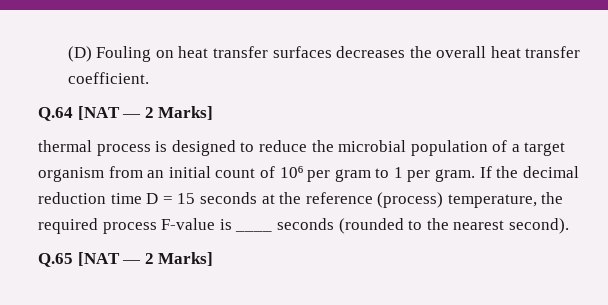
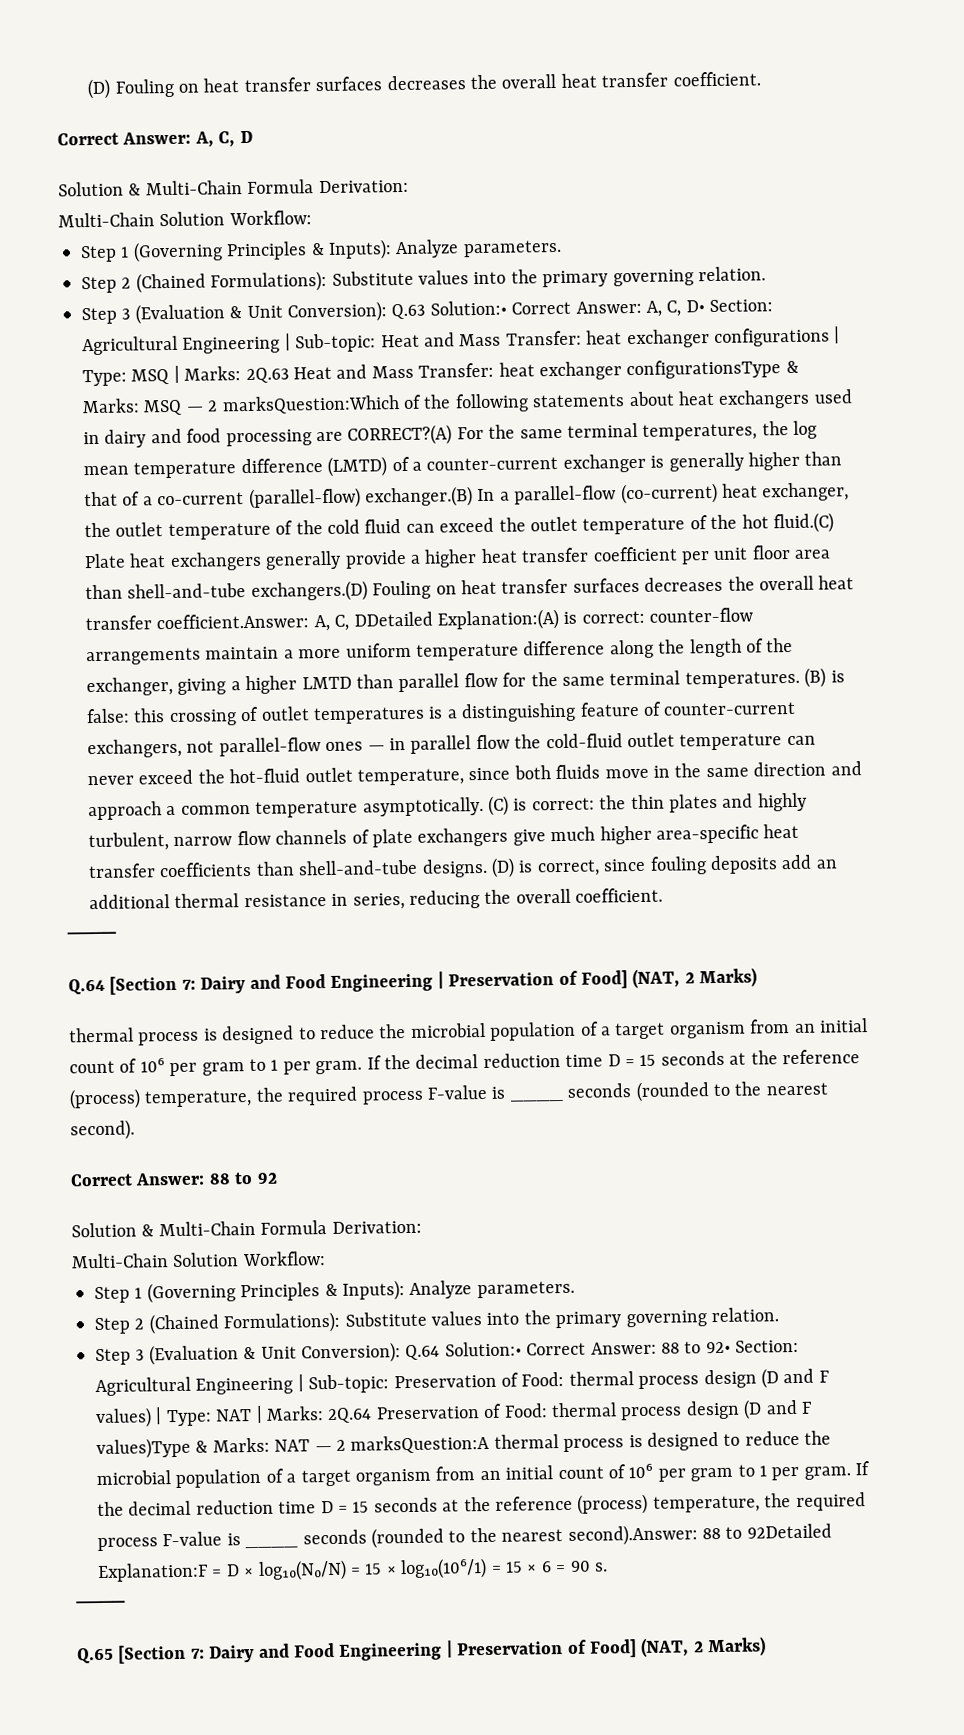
- Q.64 [NAT — 2 Marks]
+ Correct Answer: A, C, D
+ Solution & Multi-Chain Formula Derivation:
+ Multi-Chain Solution Workflow:
+ Step 1 (Governing Principles & Inputs): Analyze parameters.
+ Step 2 (Chained Formulations): Substitute values into the primary governing relation.
+ Step 3 (Evaluation & Unit Conversion): Q.63 Solution:• Correct Answer: A, C, D• Section: Agricultural Engineering | Sub-topic: Heat and Mass Transfer: heat exchanger configurations | Type: MSQ | Marks: 2Q.63 Heat and Mass Transfer: heat exchanger configurationsType & Marks: MSQ — 2 marksQuestion:Which of the following statements about heat exchangers used in dairy and food processing are CORRECT?(A) For the same terminal temperatures, the log mean temperature difference (LMTD) of a counter-current exchanger is generally higher than that of a co-current (parallel-flow) exchanger.(B) In a parallel-flow (co-current) heat exchanger, the outlet temperature of the cold fluid can exceed the outlet temperature of the hot fluid.(C) Plate heat exchangers generally provide a higher heat transfer coefficient per unit floor area than shell-and-tube exchangers.(D) Fouling on heat transfer surfaces decreases the overall heat transfer coefficient.Answer: A, C, DDetailed Explanation:(A) is correct: counter-flow arrangements maintain a more uniform temperature difference along the length of the exchanger, giving a higher LMTD than parallel flow for the same terminal temperatures. (B) is false: this crossing of outlet temperatures is a distinguishing feature of counter-current exchangers, not parallel-flow ones — in parallel flow the cold-fluid outlet temperature can never exceed the hot-fluid outlet temperature, since both fluids move in the same direction and approach a common temperature asymptotically. (C) is correct: the thin plates and highly turbulent, narrow flow channels of plate exchangers give much higher area-specific heat transfer coefficients than shell-and-tube designs. (D) is correct, since fouling deposits add an additional thermal resistance in series, reducing the overall coefficient.
+ ────
+ Q.64 [Section 7: Dairy and Food Engineering | Preservation of Food] (NAT, 2 Marks)
- Q.65 [NAT — 2 Marks]
+ Correct Answer: 88 to 92
+ Solution & Multi-Chain Formula Derivation:
+ Multi-Chain Solution Workflow:
+ Step 1 (Governing Principles & Inputs): Analyze parameters.
+ Step 2 (Chained Formulations): Substitute values into the primary governing relation.
+ Step 3 (Evaluation & Unit Conversion): Q.64 Solution:• Correct Answer: 88 to 92• Section: Agricultural Engineering | Sub-topic: Preservation of Food: thermal process design (D and F values) | Type: NAT | Marks: 2Q.64 Preservation of Food: thermal process design (D and F values)Type & Marks: NAT — 2 marksQuestion:A thermal process is designed to reduce the microbial population of a target organism from an initial count of 10⁶ per gram to 1 per gram. If the decimal reduction time D = 15 seconds at the reference (process) temperature, the required process F-value is ____ seconds (rounded to the nearest second).Answer: 88 to 92Detailed Explanation:F = D × log₁₀(N₀/N) = 15 × log₁₀(10⁶/1) = 15 × 6 = 90 s.
+ ────
+ Q.65 [Section 7: Dairy and Food Engineering | Preservation of Food] (NAT, 2 Marks)

